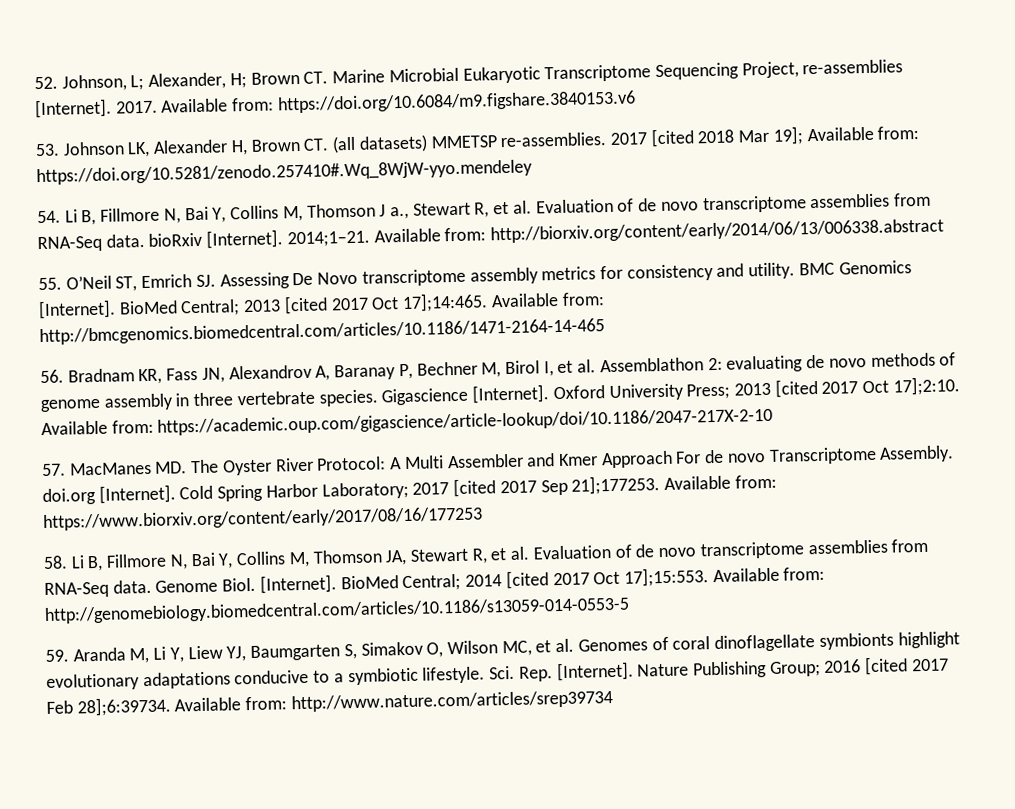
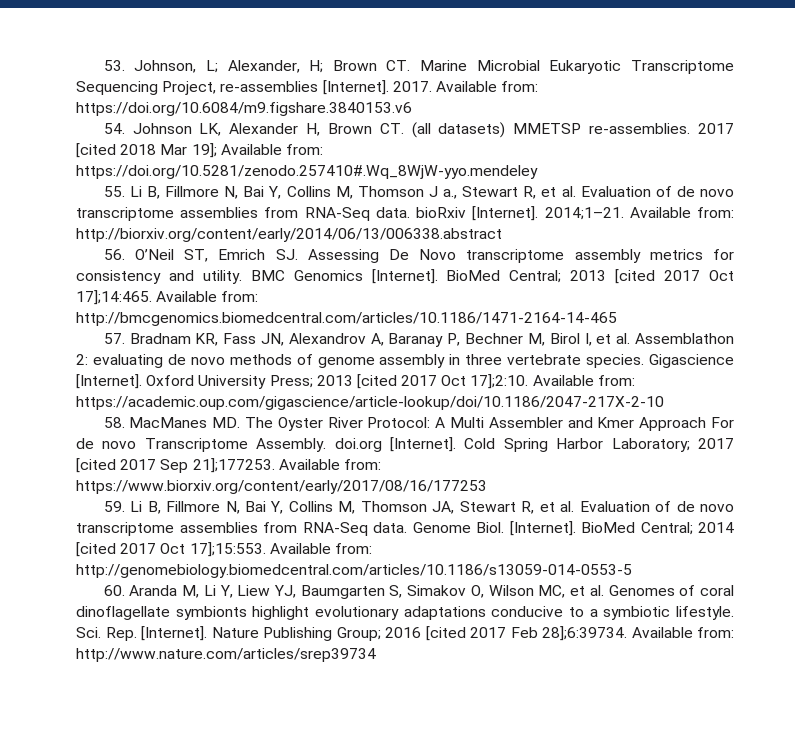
- 52. Johnson, L; Alexander, H; Brown CT. Marine Microbial Eukaryotic Transcriptome Sequencing Project, re-assemblies [Internet].
+ 53. Johnson, L; Alexander, H; Brown CT. Marine Microbial Eukaryotic Transcriptome Sequencing Project, re-assemblies [Internet].
- 53. Johnson LK, Alexander H, Brown CT. (all datasets) MMETSP re-assemblies.
+ 54. Johnson LK, Alexander H, Brown CT. (all datasets) MMETSP re-assemblies.
- 54. Li B, Fillmore N, Bai Y, Collins M, Thomson J a., Stewart R, et al. Evaluation of de novo transcriptome assemblies from RNA-Seq data. bioRxiv [Internet].
+ 55. Li B, Fillmore N, Bai Y, Collins M, Thomson J a., Stewart R, et al. Evaluation of de novo transcriptome assemblies from RNA-Seq data. bioRxiv [Internet].
- 55. O’Neil ST, Emrich SJ. Assessing De Novo transcriptome assembly metrics for consistency and utility.
+ 56. O’Neil ST, Emrich SJ. Assessing De Novo transcriptome assembly metrics for consistency and utility.
- 56. Bradnam KR, Fass JN, Alexandrov A, Baranay P, Bechner M, Birol I, et al. Assemblathon 2: evaluating de novo methods of genome assembly in three vertebrate species.
+ 57. Bradnam KR, Fass JN, Alexandrov A, Baranay P, Bechner M, Birol I, et al. Assemblathon 2: evaluating de novo methods of genome assembly in three vertebrate species.
- 57. MacManes MD. The Oyster River Protocol: A Multi Assembler and Kmer Approach For de novo Transcriptome Assembly. doi.org [Internet].
+ 58. MacManes MD. The Oyster River Protocol: A Multi Assembler and Kmer Approach For de novo Transcriptome Assembly. doi.org [Internet].
- 58. Li B, Fillmore N, Bai Y, Collins M, Thomson JA, Stewart R, et al. Evaluation of de novo transcriptome assemblies from RNA-Seq data.
+ 59. Li B, Fillmore N, Bai Y, Collins M, Thomson JA, Stewart R, et al. Evaluation of de novo transcriptome assemblies from RNA-Seq data.
- 59. Aranda M, Li Y, Liew YJ, Baumgarten S, Simakov O, Wilson MC, et al. Genomes of coral dinoflagellate symbionts highlight evolutionary adaptations conducive to a symbiotic lifestyle.
+ 60. Aranda M, Li Y, Liew YJ, Baumgarten S, Simakov O, Wilson MC, et al. Genomes of coral dinoflagellate symbionts highlight evolutionary adaptations conducive to a symbiotic lifestyle.

